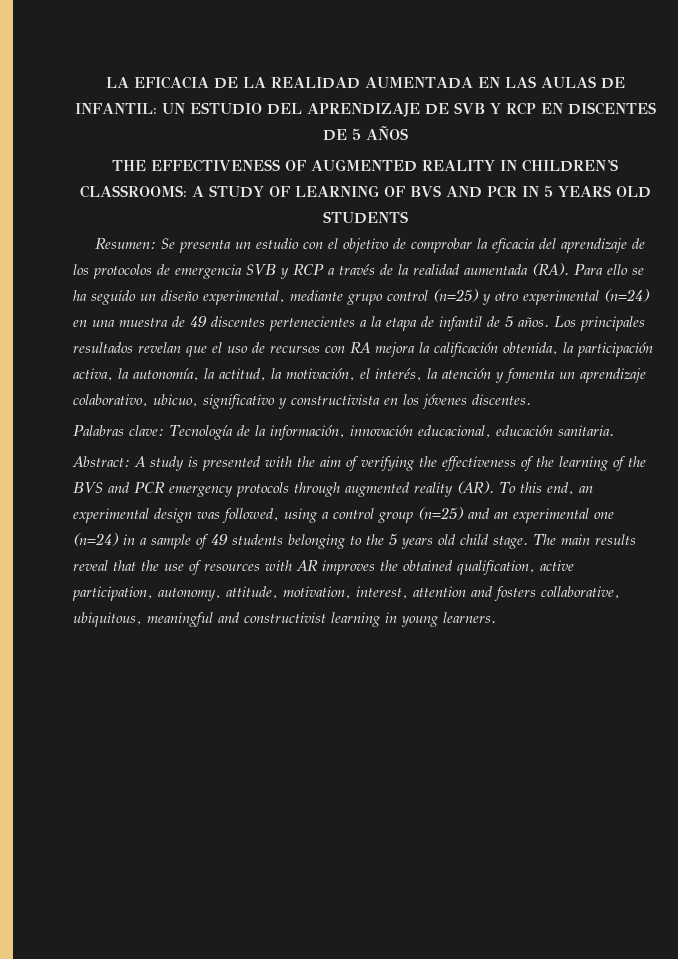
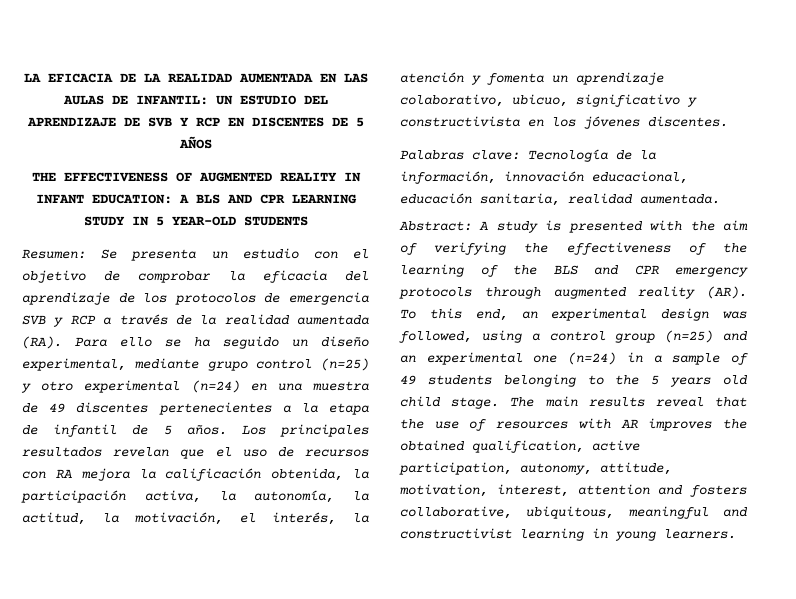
- THE EFFECTIVENESS OF AUGMENTED REALITY IN CHILDREN'S CLASSROOMS: A STUDY OF LEARNING OF BVS AND PCR IN 5 YEARS OLD STUDENTS
+ THE EFFECTIVENESS OF AUGMENTED REALITY IN INFANT EDUCATION: A BLS AND CPR LEARNING STUDY IN 5 YEAR-OLD STUDENTS
- Palabras clave: Tecnología de la información, innovación educacional, educación sanitaria.
+ Palabras clave: Tecnología de la información, innovación educacional, educación sanitaria, realidad aumentada.
- Abstract: A study is presented with the aim of verifying the effectiveness of the learning of the BVS and PCR emergency protocols through augmented reality (AR). To this end, an experimental design was followed, using a control group (n=25) and an experimental one (n=24) in a sample of 49 students belonging to the 5 years old child stage.
+ Abstract: A study is presented with the aim of verifying the effectiveness of the learning of the BLS and CPR emergency protocols through augmented reality (AR). To this end, an experimental design was followed, using a control group (n=25) and an experimental one (n=24) in a sample of 49 students belonging to the 5 years old child stage.

